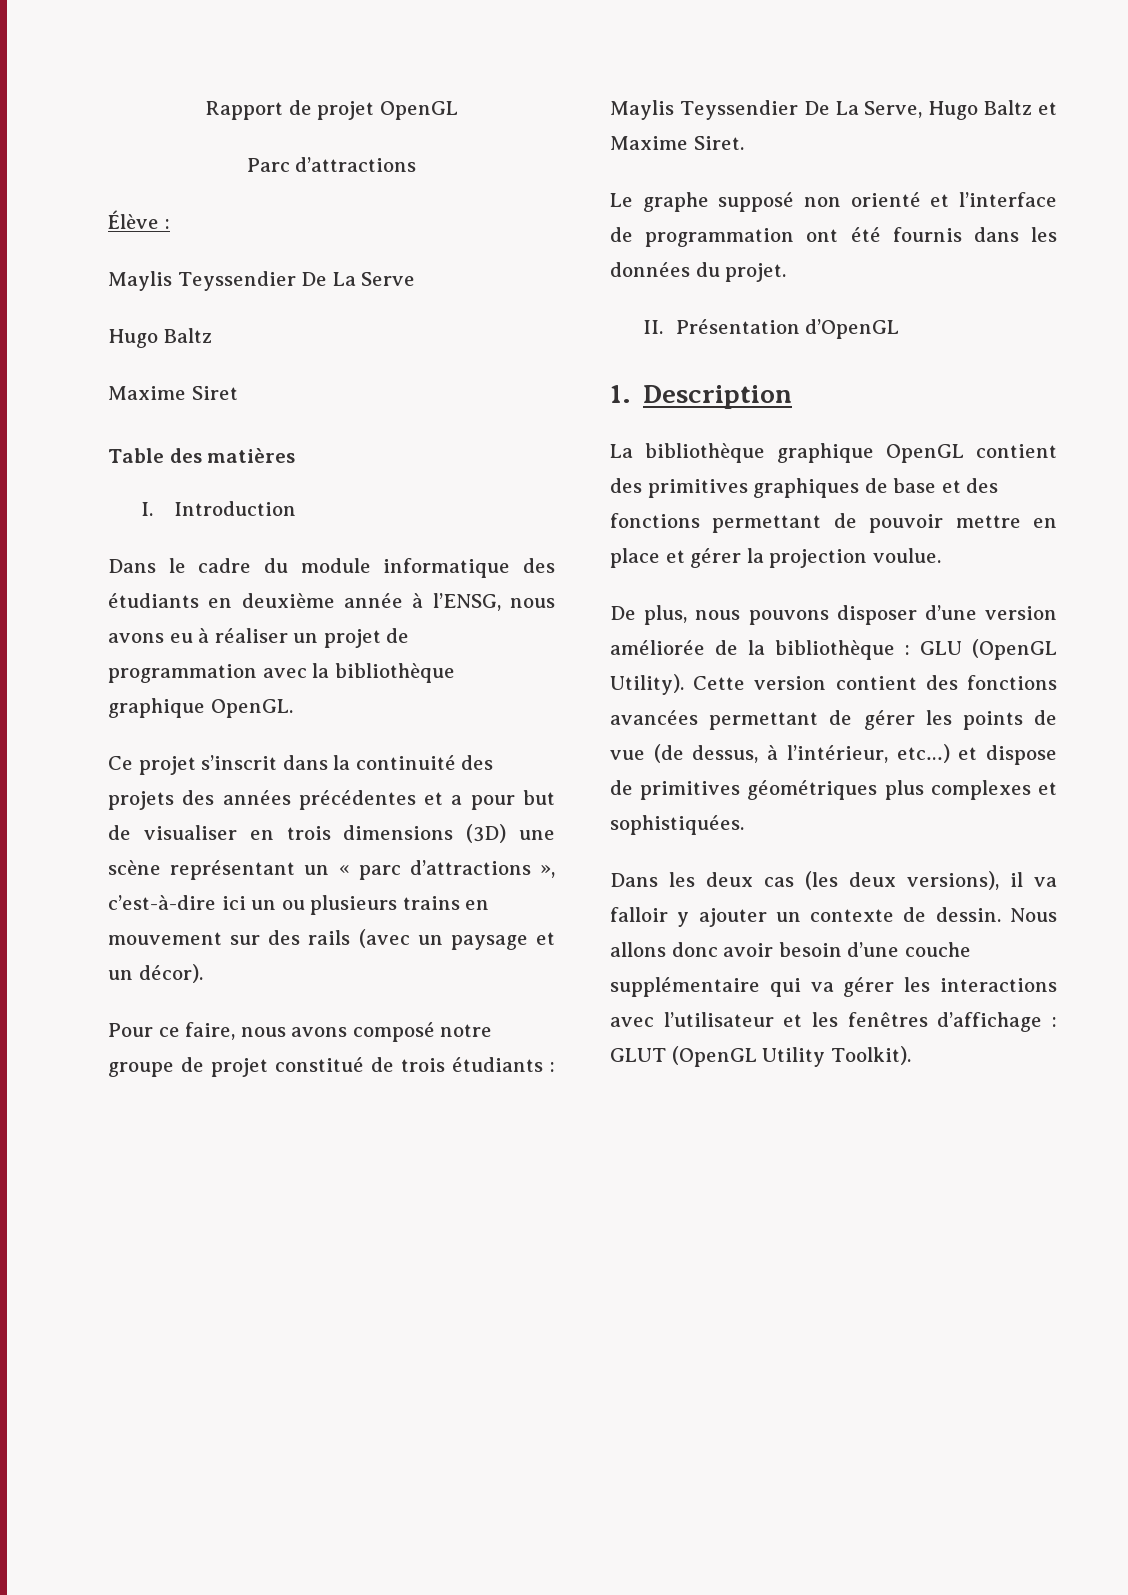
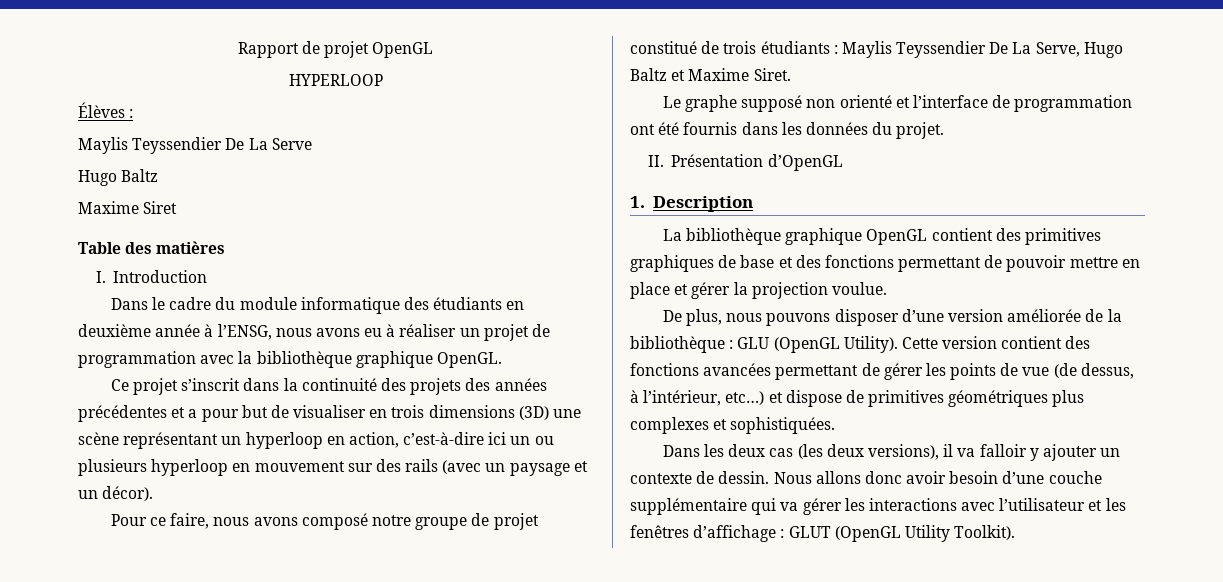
- Parc d’attractions
- Élève :
+ HYPERLOOP
+ Élèves :
- Ce projet s’inscrit dans la continuité des projets des années précédentes et a pour but de visualiser en trois dimensions (3D) une scène représentant un « parc d’attractions », c’est-à-dire ici un ou plusieurs trains en mouvement sur des rails (avec un paysage et un décor).
+ Ce projet s’inscrit dans la continuité des projets des années précédentes et a pour but de visualiser en trois dimensions (3D) une scène représentant un hyperloop en action, c’est-à-dire ici un ou plusieurs hyperloop en mouvement sur des rails (avec un paysage et un décor).

